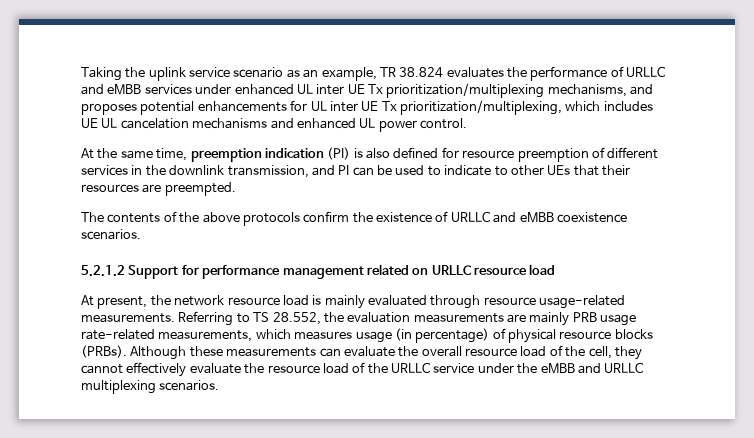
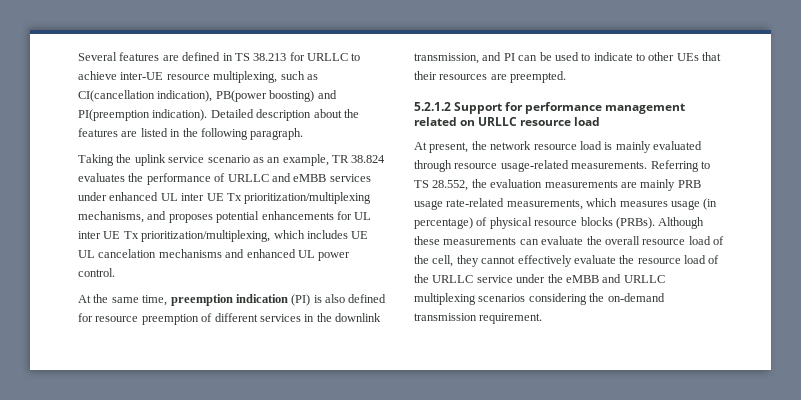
+ Several features are defined in TS 38.213 for URLLC to achieve inter-UE resource multiplexing, such as CI(cancellation indication), PB(power boosting) and PI(preemption indication). Detailed description about the features are listed in the following paragraph.
- The contents of the above protocols confirm the existence of URLLC and eMBB coexistence scenarios.
- Although these measurements can evaluate the overall resource load of the cell, they cannot effectively evaluate the resource load of the URLLC service under the eMBB and URLLC multiplexing scenarios.
+ Although these measurements can evaluate the overall resource load of the cell, they cannot effectively evaluate the resource load of the URLLC service under the eMBB and URLLC multiplexing scenarios considering the on-demand transmission requirement.

